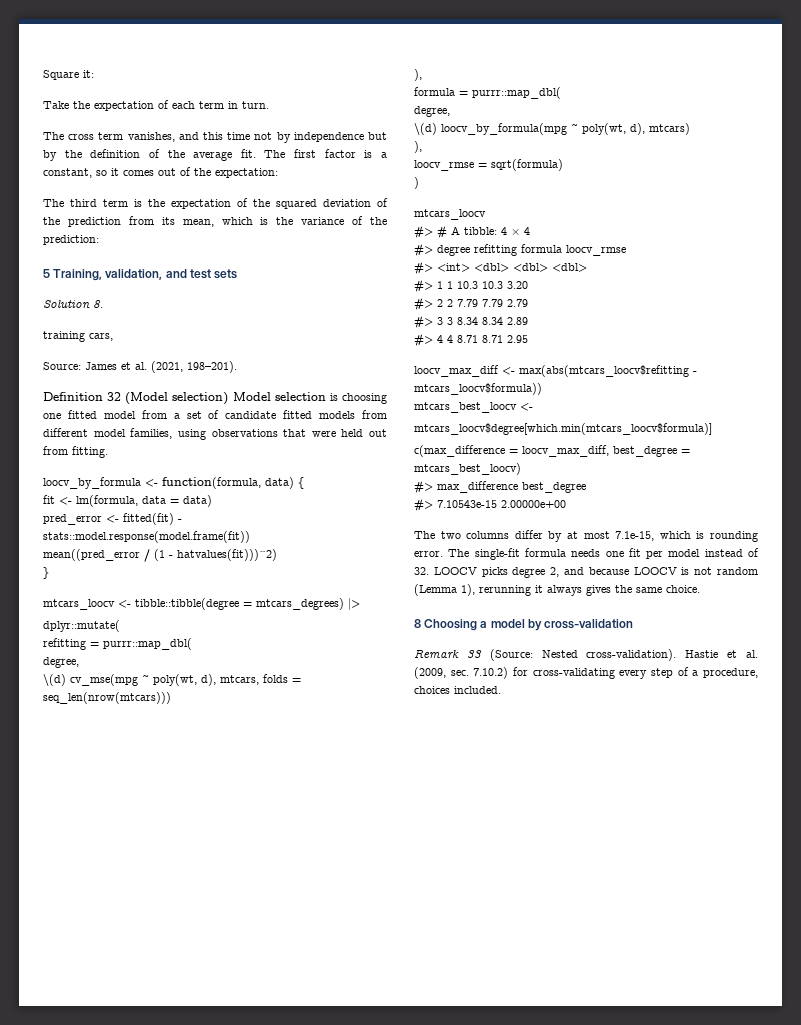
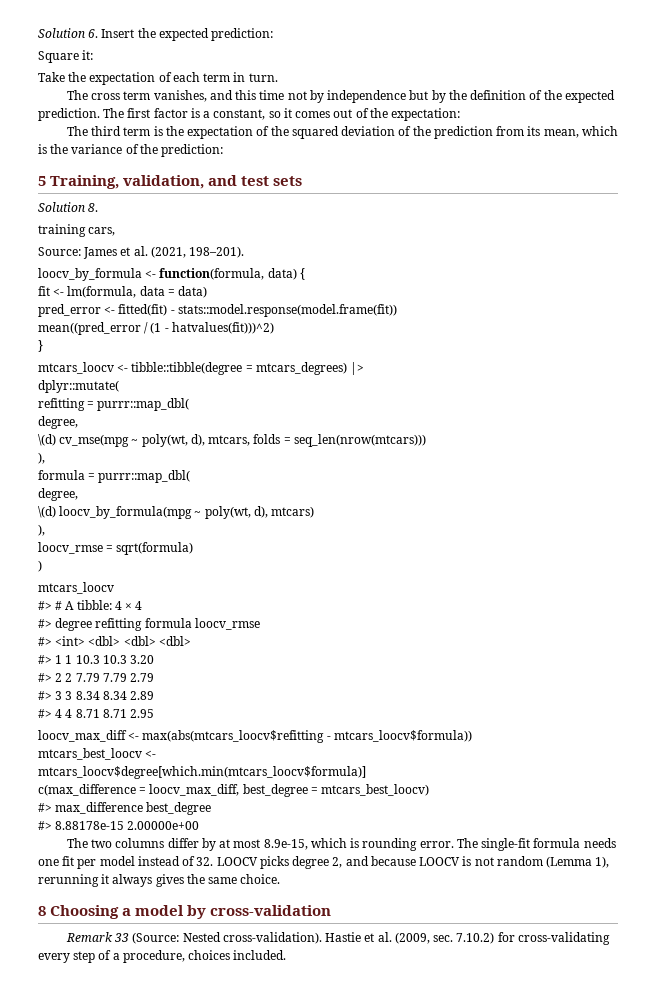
+ Solution 6. Insert the expected prediction:
- The cross term vanishes, and this time not by independence but by the definition of the average fit.
+ The cross term vanishes, and this time not by independence but by the definition of the expected prediction.
- Definition 32 (Model selection) Model selection is choosing one fitted model from a set of candidate fitted models from different model families, using observations that were held out from fitting.
- #> 7.10543e-15 2.00000e+00
+ #> 8.88178e-15 2.00000e+00
- The two columns differ by at most 7.1e-15, which is rounding error.
+ The two columns differ by at most 8.9e-15, which is rounding error.

